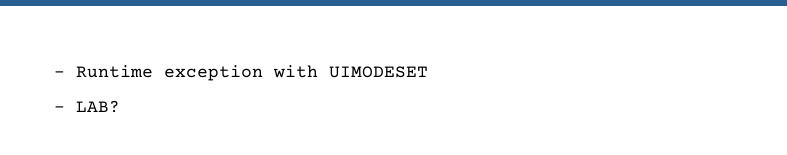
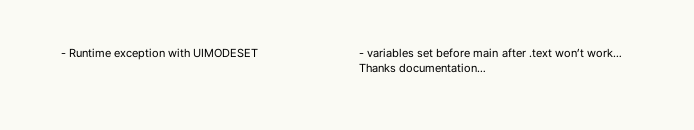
- - LAB?
+ - variables set before main after .text won’t work… Thanks documentation…

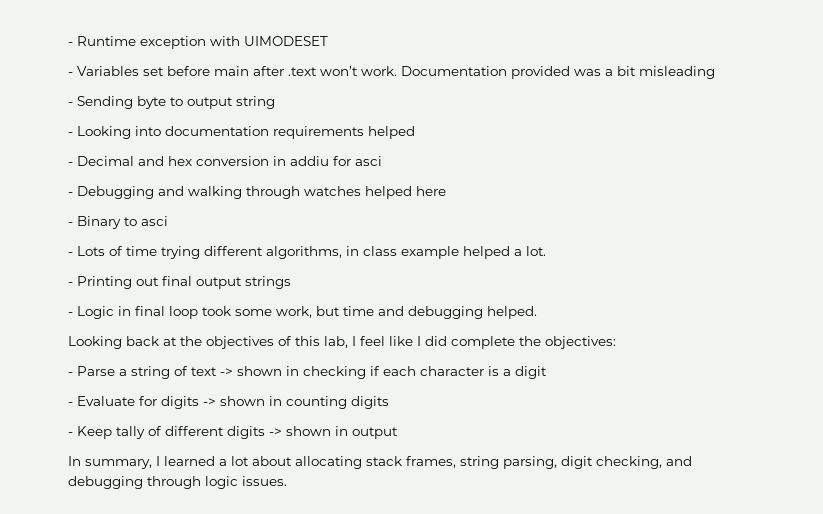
- - variables set before main after .text won’t work… Thanks documentation…
+ - Variables set before main after .text won’t work. Documentation provided was a bit misleading
+ - Sending byte to output string
+ - Looking into documentation requirements helped
+ - Decimal and hex conversion in addiu for asci
+ - Debugging and walking through watches helped here
+ - Binary to asci
+ - Lots of time trying different algorithms, in class example helped a lot.
+ - Printing out final output strings
+ - Logic in final loop took some work, but time and debugging helped.
+ Looking back at the objectives of this lab, I feel like I did complete the objectives:
+ - Parse a string of text -> shown in checking if each character is a digit
+ - Evaluate for digits -> shown in counting digits
+ - Keep tally of different digits -> shown in output
+ In summary, I learned a lot about allocating stack frames, string parsing, digit checking, and debugging through logic issues.

